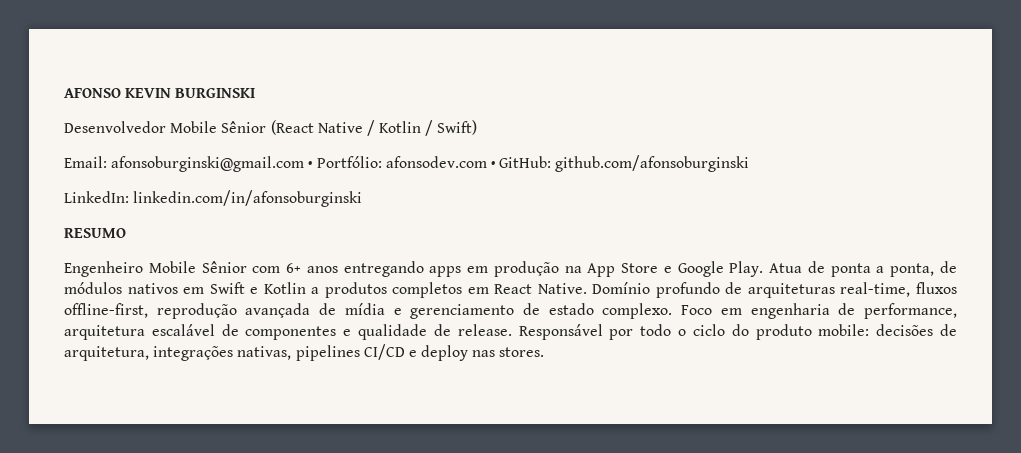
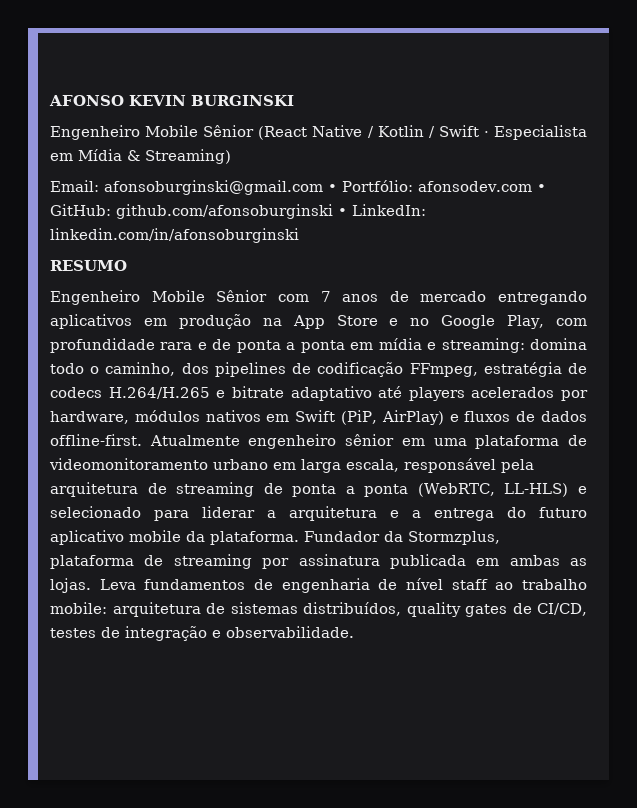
- Desenvolvedor Mobile Sênior (React Native / Kotlin / Swift)
+ Engenheiro Mobile Sênior (React Native / Kotlin / Swift · Especialista em Mídia & Streaming)
- Email: afonsoburginski@gmail.com • Portfólio: afonsodev.com • GitHub: github.com/afonsoburginski
- LinkedIn: linkedin.com/in/afonsoburginski
+ Email: afonsoburginski@gmail.com • Portfólio: afonsodev.com • GitHub: github.com/afonsoburginski • LinkedIn: linkedin.com/in/afonsoburginski
- Engenheiro Mobile Sênior com 6+ anos entregando apps em produção na App Store e Google Play. Atua de ponta a ponta, de módulos nativos em Swift e Kotlin a produtos completos em React Native. Domínio profundo de arquiteturas real-time, fluxos offline-first, reprodução avançada de mídia e gerenciamento de estado complexo. Foco em engenharia de performance, arquitetura escalável de componentes e qualidade de release. Responsável por todo o ciclo do produto mobile: decisões de arquitetura, integrações nativas, pipelines CI/CD e deploy nas stores.
+ Engenheiro Mobile Sênior com 7 anos de mercado entregando aplicativos em produção na App Store e no Google Play, com profundidade rara e de ponta a ponta em mídia e streaming: domina todo o caminho, dos pipelines de codificação FFmpeg, estratégia de codecs H.264/H.265 e bitrate adaptativo até players acelerados por hardware, módulos nativos em Swift (PiP, AirPlay) e fluxos de dados offline-first. Atualmente engenheiro sênior em uma plataforma de videomonitoramento urbano em larga escala, responsável pela arquitetura de streaming de ponta a ponta (WebRTC, LL-HLS) e selecionado para liderar a arquitetura e a entrega do futuro aplicativo mobile da plataforma. Fundador da Stormzplus, plataforma de streaming por assinatura publicada em ambas as lojas. Leva fundamentos de engenharia de nível staff ao trabalho mobile: arquitetura de sistemas distribuídos, quality gates de CI/CD, testes de integração e observabilidade.

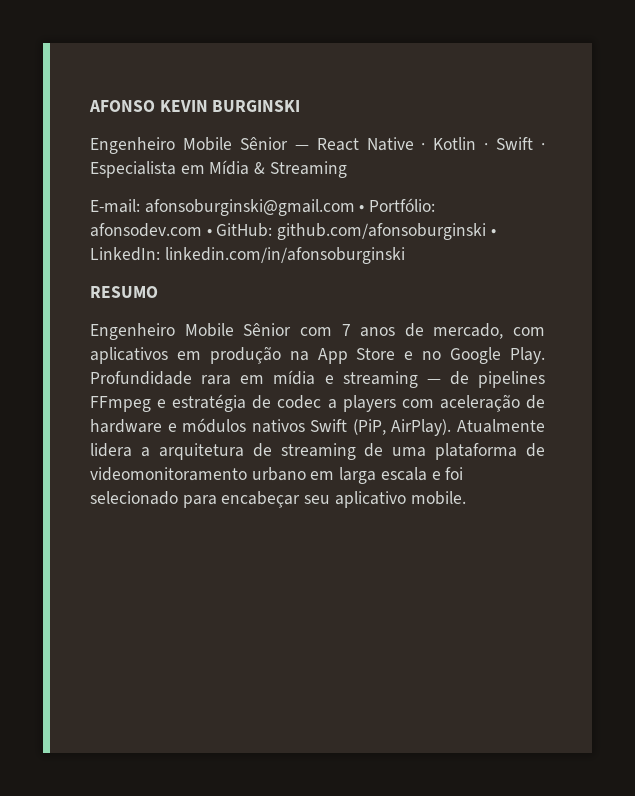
- Engenheiro Mobile Sênior (React Native / Kotlin / Swift · Especialista em Mídia & Streaming)
- Email: afonsoburginski@gmail.com • Portfólio: afonsodev.com • GitHub: github.com/afonsoburginski • LinkedIn: linkedin.com/in/afonsoburginski
+ Engenheiro Mobile Sênior — React Native · Kotlin · Swift · Especialista em Mídia & Streaming
+ E-mail: afonsoburginski@gmail.com • Portfólio: afonsodev.com • GitHub: github.com/afonsoburginski • LinkedIn: linkedin.com/in/afonsoburginski
- Engenheiro Mobile Sênior com 7 anos de mercado entregando aplicativos em produção na App Store e no Google Play, com profundidade rara e de ponta a ponta em mídia e streaming: domina todo o caminho, dos pipelines de codificação FFmpeg, estratégia de codecs H.264/H.265 e bitrate adaptativo até players acelerados por hardware, módulos nativos em Swift (PiP, AirPlay) e fluxos de dados offline-first. Atualmente engenheiro sênior em uma plataforma de videomonitoramento urbano em larga escala, responsável pela arquitetura de streaming de ponta a ponta (WebRTC, LL-HLS) e selecionado para liderar a arquitetura e a entrega do futuro aplicativo mobile da plataforma. Fundador da Stormzplus, plataforma de streaming por assinatura publicada em ambas as lojas. Leva fundamentos de engenharia de nível staff ao trabalho mobile: arquitetura de sistemas distribuídos, quality gates de CI/CD, testes de integração e observabilidade.
+ Engenheiro Mobile Sênior com 7 anos de mercado, com aplicativos em produção na App Store e no Google Play. Profundidade rara em mídia e streaming — de pipelines FFmpeg e estratégia de codec a players com aceleração de hardware e módulos nativos Swift (PiP, AirPlay). Atualmente lidera a arquitetura de streaming de uma plataforma de videomonitoramento urbano em larga escala e foi selecionado para encabeçar seu aplicativo mobile.

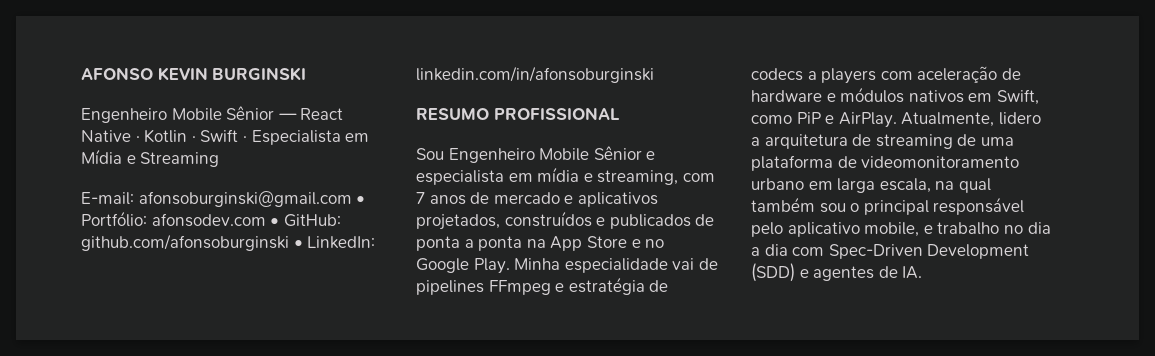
- Engenheiro Mobile Sênior — React Native · Kotlin · Swift · Especialista em Mídia & Streaming
+ Engenheiro Mobile Sênior — React Native · Kotlin · Swift · Especialista em Mídia e Streaming
- RESUMO
- Engenheiro Mobile Sênior com 7 anos de mercado, com aplicativos em produção na App Store e no Google Play.
+ RESUMO PROFISSIONAL
+ Sou Engenheiro Mobile Sênior e especialista em mídia e streaming, com 7 anos de mercado e aplicativos projetados, construídos e publicados de ponta a ponta na App Store e no Google Play.
- Profundidade rara em mídia e streaming — de pipelines FFmpeg e estratégia de codec a players com aceleração de hardware e módulos nativos Swift (PiP, AirPlay). Atualmente lidera a arquitetura de streaming de uma plataforma de videomonitoramento urbano em larga escala e foi selecionado para encabeçar seu aplicativo mobile.
+ Minha especialidade vai de pipelines FFmpeg e estratégia de codecs a players com aceleração de hardware e módulos nativos em Swift, como PiP e AirPlay. Atualmente, lidero a arquitetura de streaming de uma plataforma de videomonitoramento urbano em larga escala, na qual também sou o principal responsável pelo aplicativo mobile, e trabalho no dia a dia com Spec-Driven Development (SDD) e agentes de IA.

